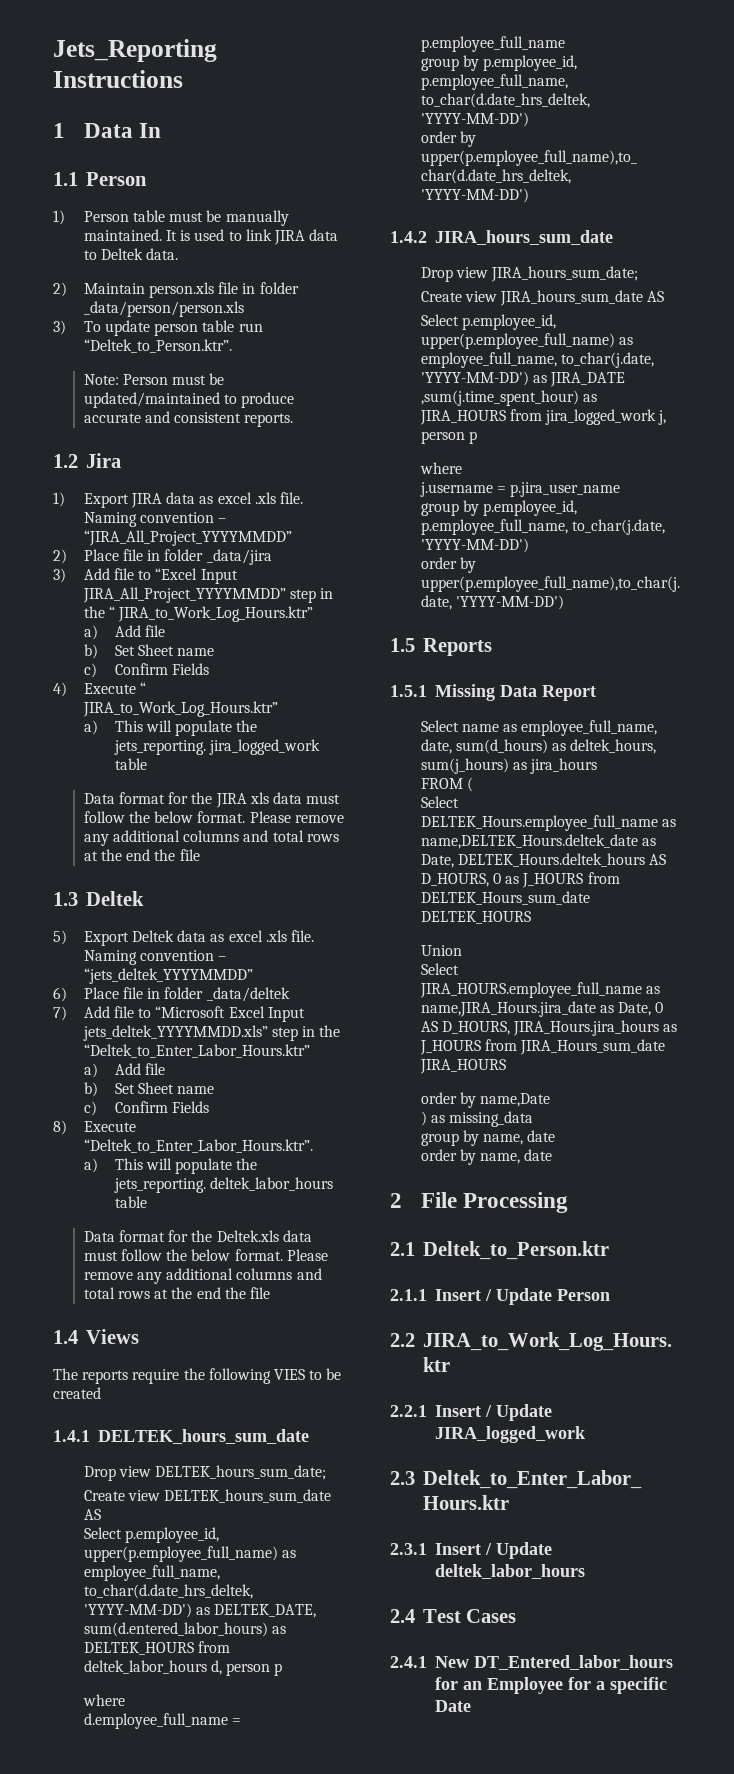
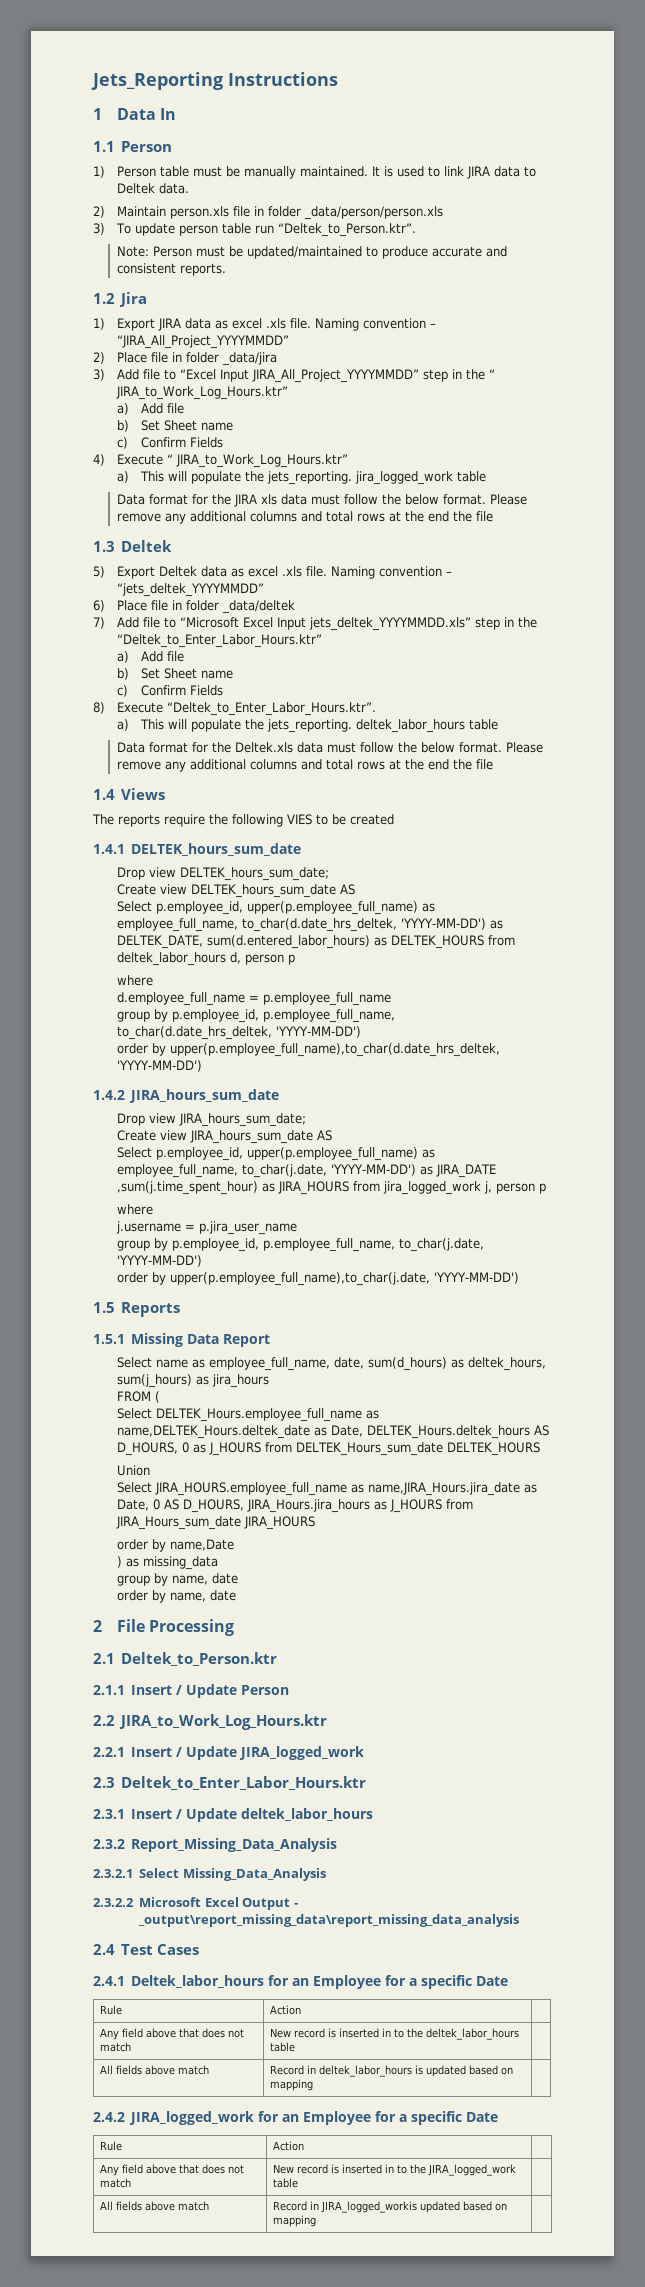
+ 2.3.2 Report_Missing_Data_Analysis
+ 2.3.2.1 Select Missing_Data_Analysis
+ 2.3.2.2 Microsoft Excel Output - _output\report_missing_data\report_missing_data_analysis
- 2.4.1 New DT_Entered_labor_hours for an Employee for a specific Date
+ 2.4.1 Deltek_labor_hours for an Employee for a specific Date
+ Rule | Action |
+ Any field above that does not match | New record is inserted in to the deltek_labor_hours table |
+ All fields above match | Record in deltek_labor_hours is updated based on mapping |
+ 2.4.2 JIRA_logged_work for an Employee for a specific Date
+ Rule | Action |
+ Any field above that does not match | New record is inserted in to the JIRA_logged_work table |
+ All fields above match | Record in JIRA_logged_workis updated based on mapping |

